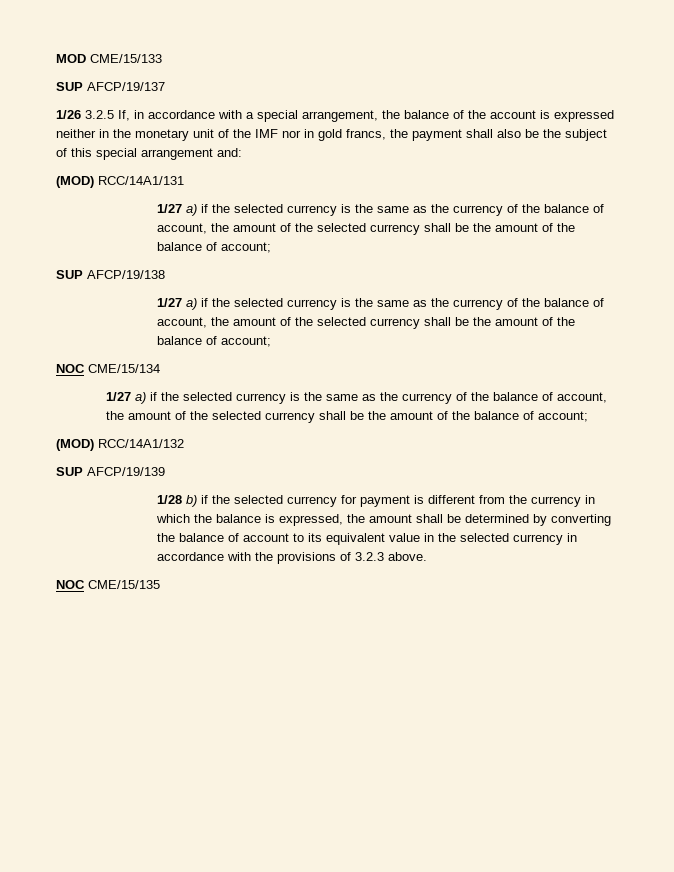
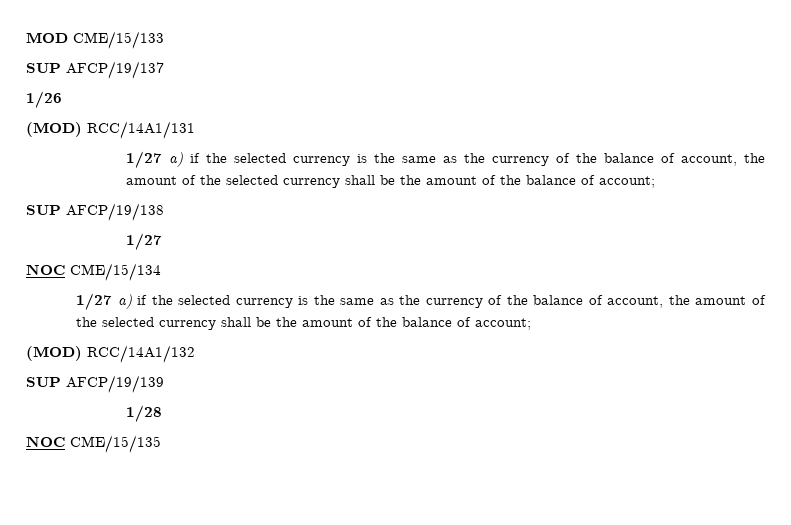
- 1/26 3.2.5 If, in accordance with a special arrangement, the balance of the account is expressed neither in the monetary unit of the IMF nor in gold francs, the payment shall also be the subject of this special arrangement and:
+ 1/26
  SUP AFCP/19/138
- 1/27 a) if the selected currency is the same as the currency of the balance of account, the amount of the selected currency shall be the amount of the balance of account;
+ 1/27
- 1/28 b) if the selected currency for payment is different from the currency in which the balance is expressed, the amount shall be determined by converting the balance of account to its equivalent value in the selected currency in accordance with the provisions of 3.2.3 above.
+ 1/28

